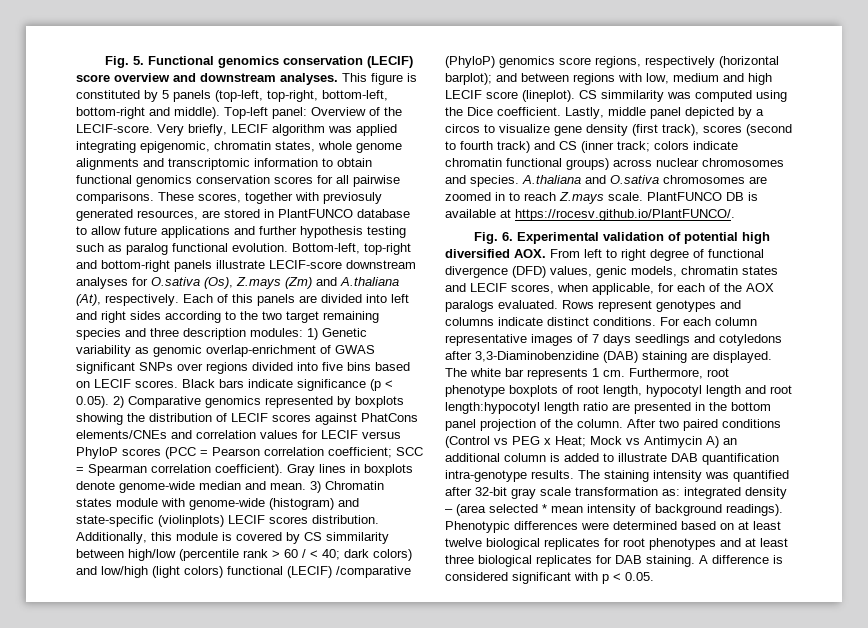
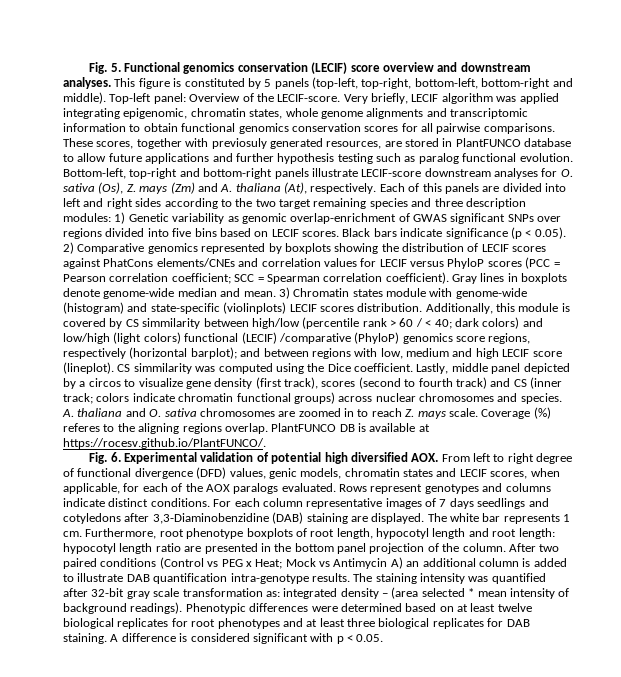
- Bottom-left, top-right and bottom-right panels illustrate LECIF-score downstream analyses for O.sativa (Os), Z.mays (Zm) and A.thaliana (At), respectively.
+ Bottom-left, top-right and bottom-right panels illustrate LECIF-score downstream analyses for O. sativa (Os), Z. mays (Zm) and A. thaliana (At), respectively.
- A.thaliana and O.sativa chromosomes are zoomed in to reach Z.mays scale.
+ A. thaliana and O. sativa chromosomes are zoomed in to reach Z. mays scale. Coverage (%) referes to the aligning regions overlap.
- Furthermore, root phenotype boxplots of root length, hypocotyl length and root length:hypocotyl length ratio are presented in the bottom panel projection of the column.
+ Furthermore, root phenotype boxplots of root length, hypocotyl length and root length: hypocotyl length ratio are presented in the bottom panel projection of the column.

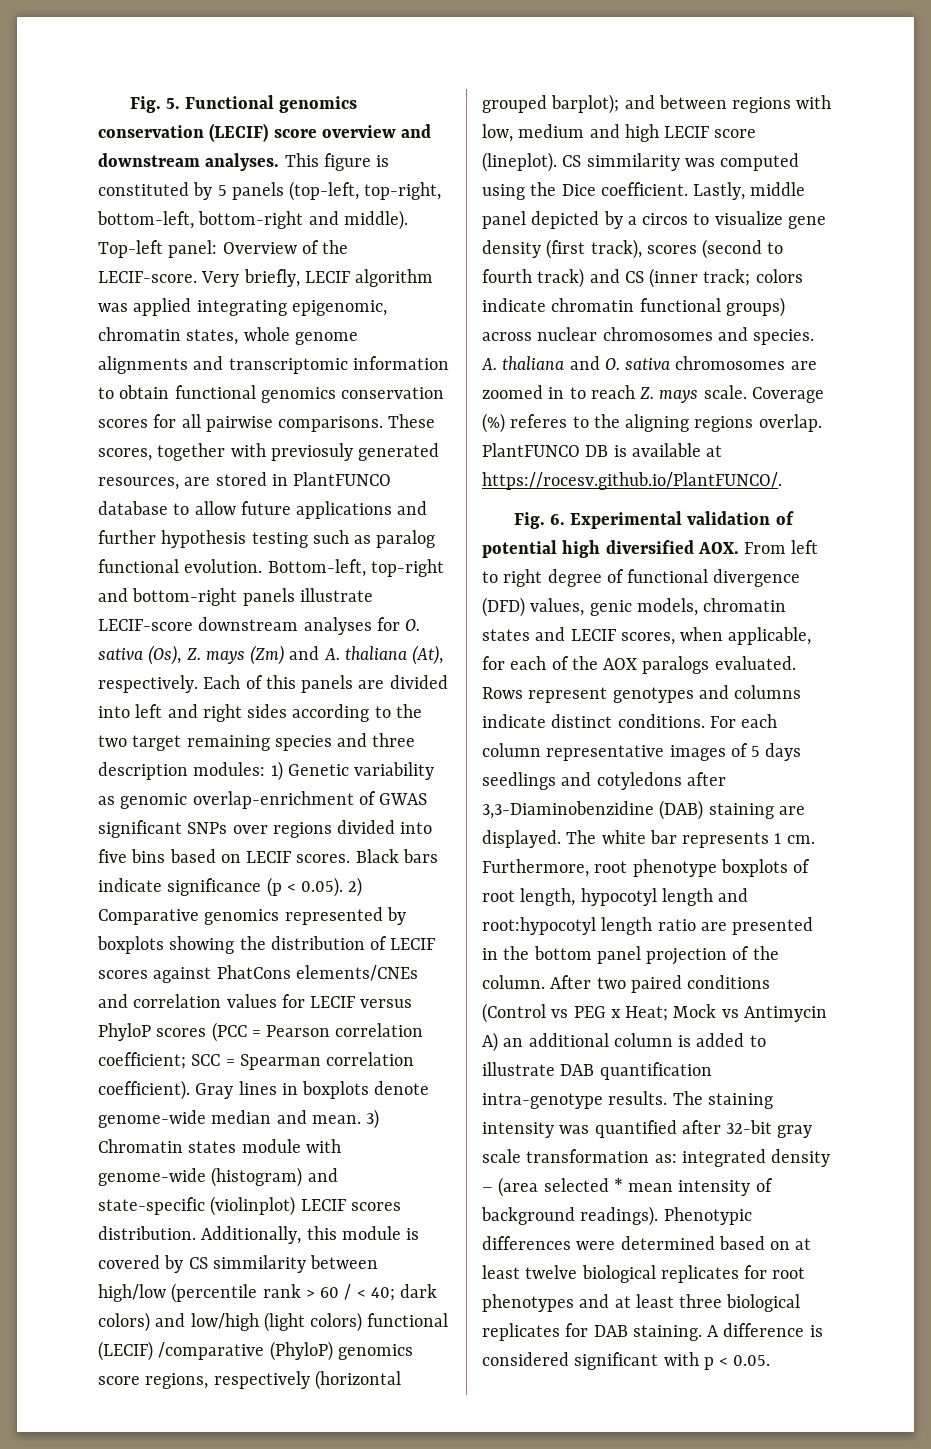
- 3) Chromatin states module with genome-wide (histogram) and state-specific (violinplots) LECIF scores distribution.
+ 3) Chromatin states module with genome-wide (histogram) and state-specific (violinplot) LECIF scores distribution.
- Additionally, this module is covered by CS simmilarity between high/low (percentile rank > 60 / < 40; dark colors) and low/high (light colors) functional (LECIF) /comparative (PhyloP) genomics score regions, respectively (horizontal barplot); and between regions with low, medium and high LECIF score (lineplot).
+ Additionally, this module is covered by CS simmilarity between high/low (percentile rank > 60 / < 40; dark colors) and low/high (light colors) functional (LECIF) /comparative (PhyloP) genomics score regions, respectively (horizontal grouped barplot); and between regions with low, medium and high LECIF score (lineplot).
- For each column representative images of 7 days seedlings and cotyledons after 3,3-Diaminobenzidine (DAB) staining are displayed.
+ For each column representative images of 5 days seedlings and cotyledons after 3,3-Diaminobenzidine (DAB) staining are displayed.
- Furthermore, root phenotype boxplots of root length, hypocotyl length and root length: hypocotyl length ratio are presented in the bottom panel projection of the column.
+ Furthermore, root phenotype boxplots of root length, hypocotyl length and root:hypocotyl length ratio are presented in the bottom panel projection of the column.

